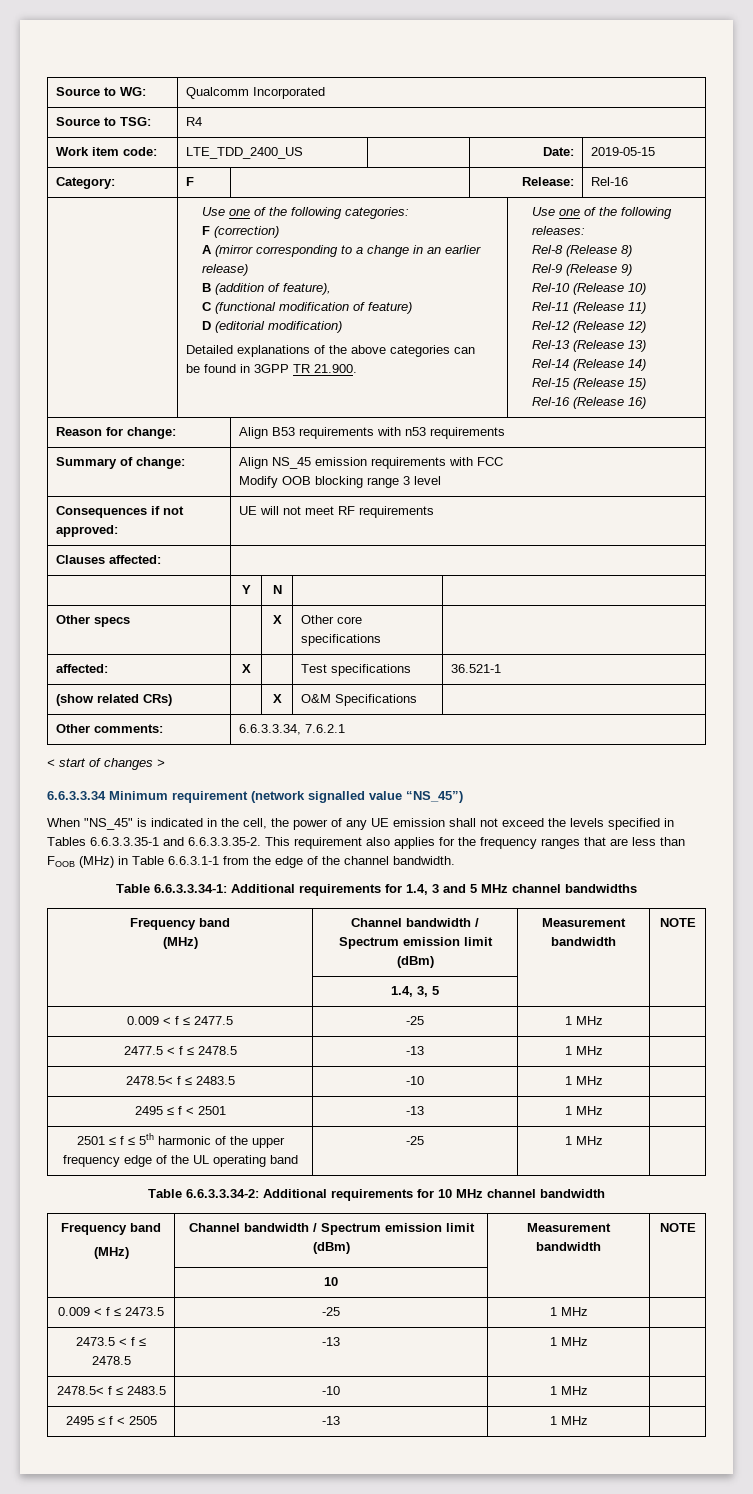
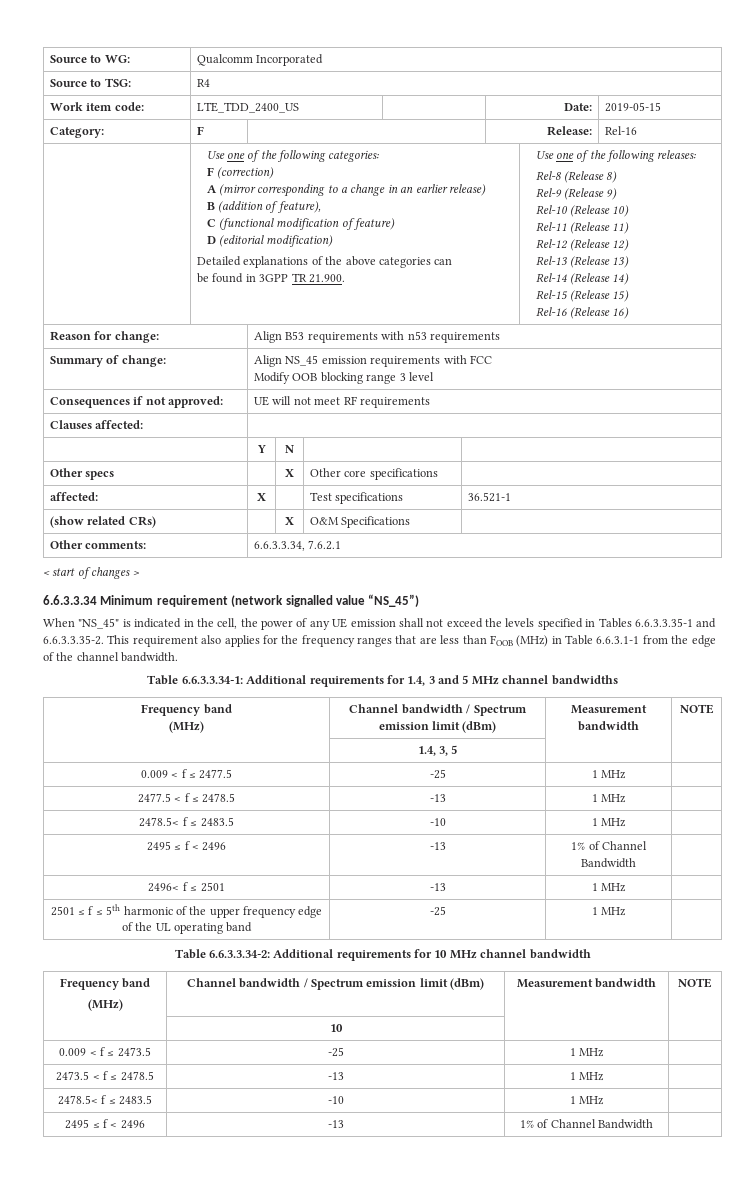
  2477.5 < f ≤ 2478.5 | -13 | 1 MHz |
  2478.5< f ≤ 2483.5 | -10 | 1 MHz |
- 2495 ≤ f < 2501 | -13 | 1 MHz |
+ 2495 ≤ f < 2496 | -13 | 1% of Channel Bandwidth |
+ 2496< f ≤ 2501 | -13 | 1 MHz |
  2473.5 < f ≤ 2478.5 | -13 | 1 MHz |
  2478.5< f ≤ 2483.5 | -10 | 1 MHz |
- 2495 ≤ f < 2505 | -13 | 1 MHz |
+ 2495 ≤ f < 2496 | -13 | 1% of Channel Bandwidth |

